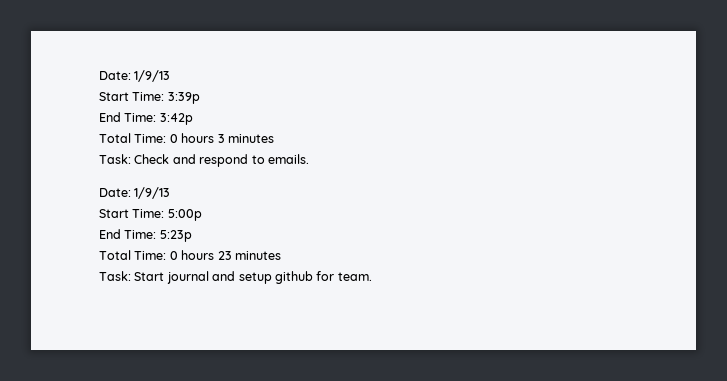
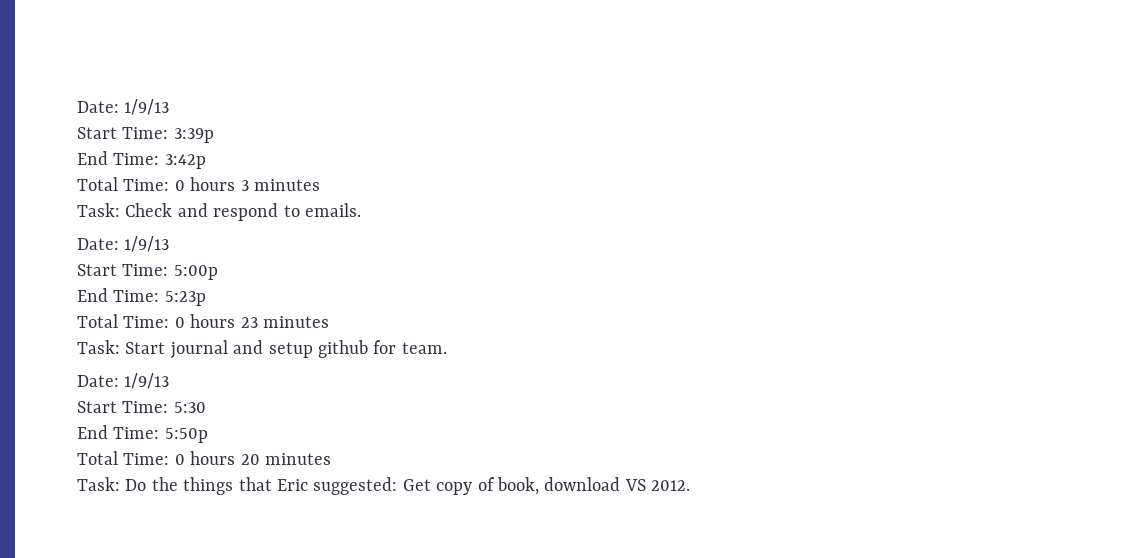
  Task: Start journal and setup github for team.
+ Date: 1/9/13
+ Start Time: 5:30
+ End Time: 5:50p
+ Total Time: 0 hours 20 minutes
+ Task: Do the things that Eric suggested: Get copy of book, download VS 2012.

